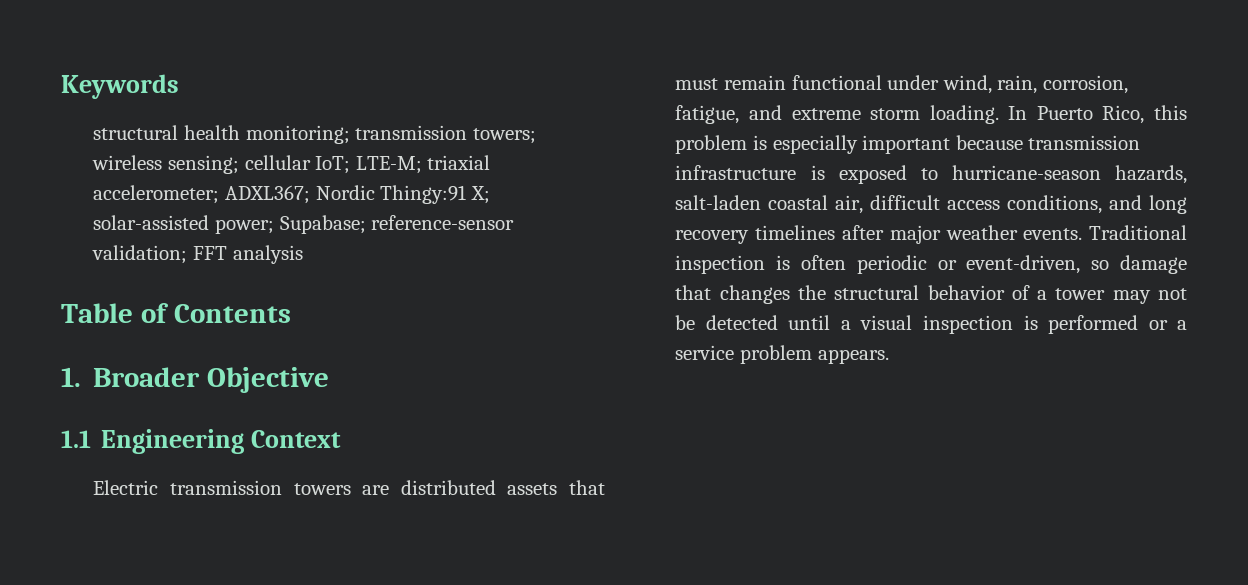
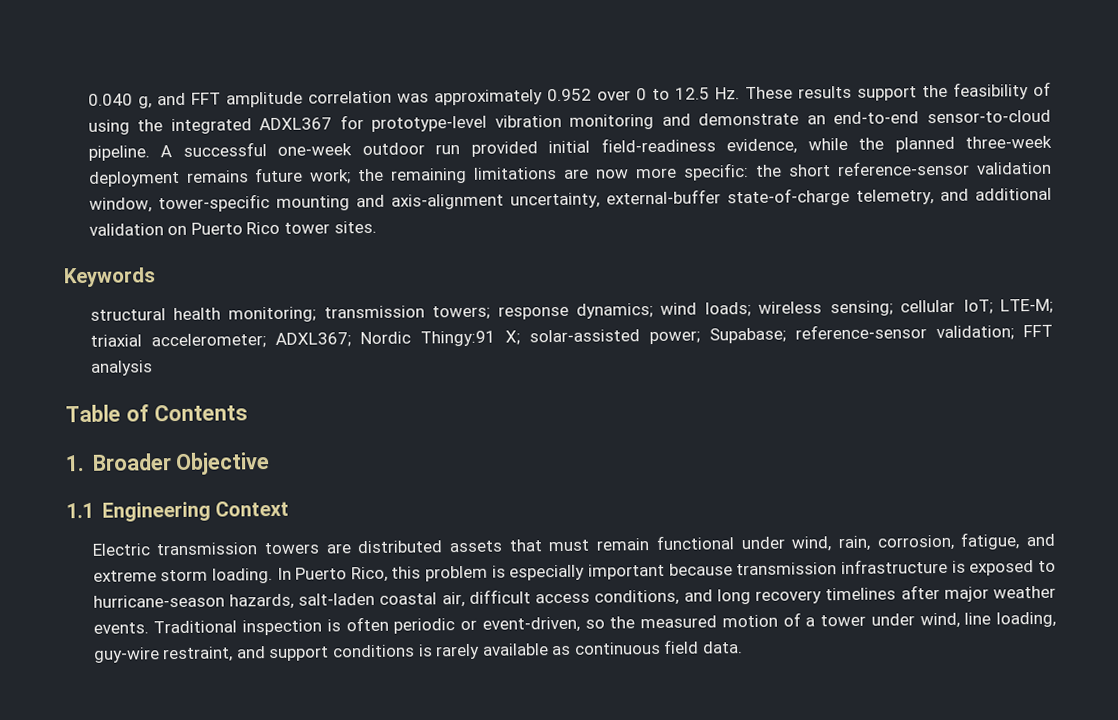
+ 0.040 g, and FFT amplitude correlation was approximately 0.952 over 0 to 12.5 Hz. These results support the feasibility of using the integrated ADXL367 for prototype-level vibration monitoring and demonstrate an end-to-end sensor-to-cloud pipeline. A successful one-week outdoor run provided initial field-readiness evidence, while the planned three-week deployment remains future work; the remaining limitations are now more specific: the short reference-sensor validation window, tower-specific mounting and axis-alignment uncertainty, external-buffer state-of-charge telemetry, and additional validation on Puerto Rico tower sites.
- structural health monitoring; transmission towers; wireless sensing; cellular IoT; LTE-M; triaxial accelerometer; ADXL367; Nordic Thingy:91 X; solar-assisted power; Supabase; reference-sensor validation; FFT analysis
+ structural health monitoring; transmission towers; response dynamics; wind loads; wireless sensing; cellular IoT; LTE-M; triaxial accelerometer; ADXL367; Nordic Thingy:91 X; solar-assisted power; Supabase; reference-sensor validation; FFT analysis
- Traditional inspection is often periodic or event-driven, so damage that changes the structural behavior of a tower may not be detected until a visual inspection is performed or a service problem appears.
+ Traditional inspection is often periodic or event-driven, so the measured motion of a tower under wind, line loading, guy-wire restraint, and support conditions is rarely available as continuous field data.

